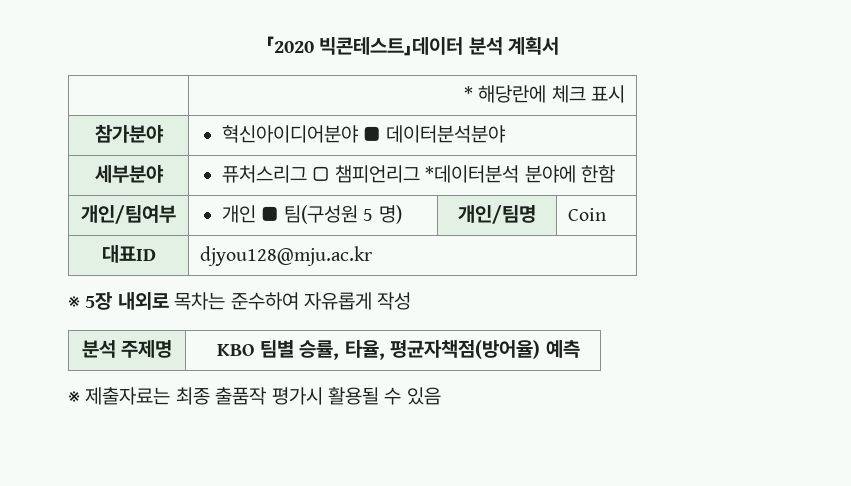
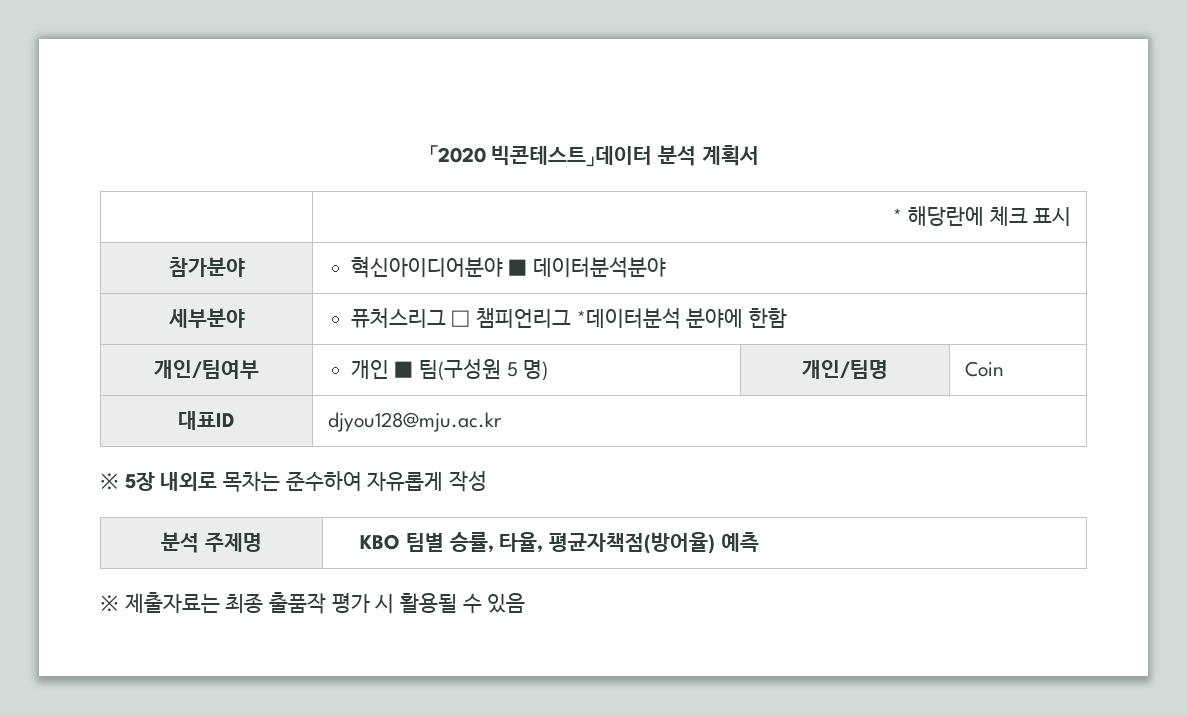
- ※ 제출자료는 최종 출품작 평가시 활용될 수 있음
+ ※ 제출자료는 최종 출품작 평가 시 활용될 수 있음

